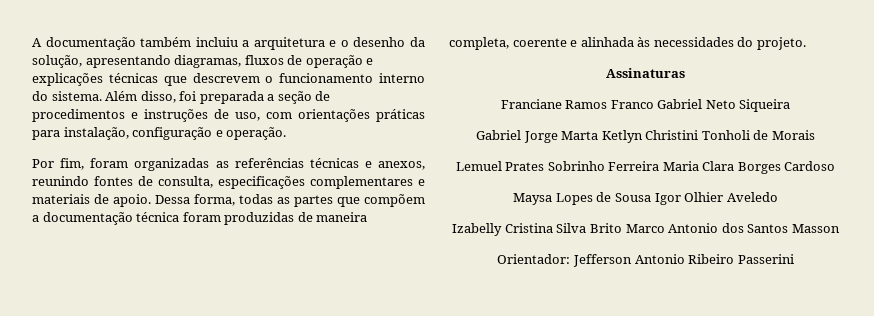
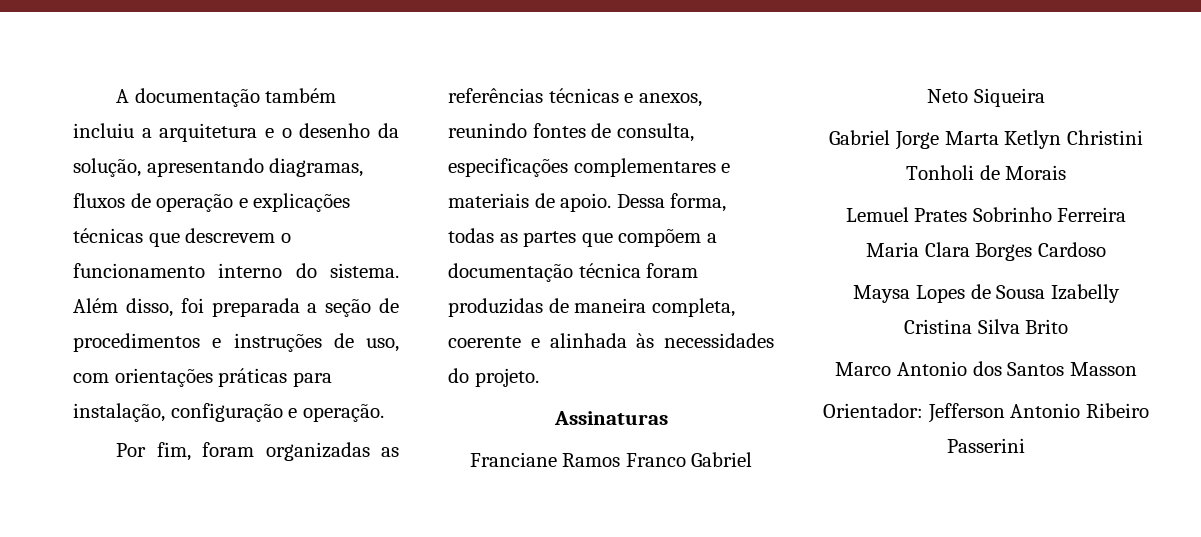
- Maysa Lopes de Sousa Igor Olhier Aveledo
- Izabelly Cristina Silva Brito Marco Antonio dos Santos Masson
+ Maysa Lopes de Sousa Izabelly Cristina Silva Brito
+ Marco Antonio dos Santos Masson

